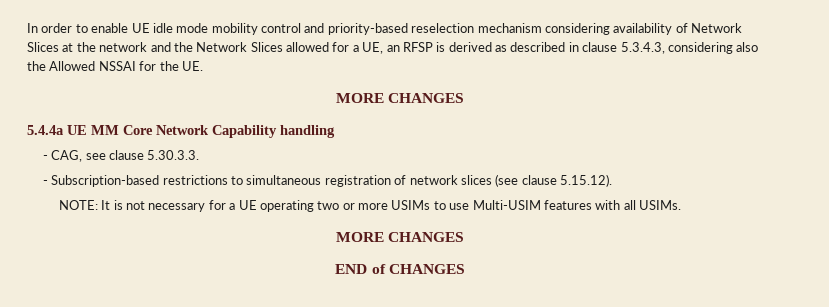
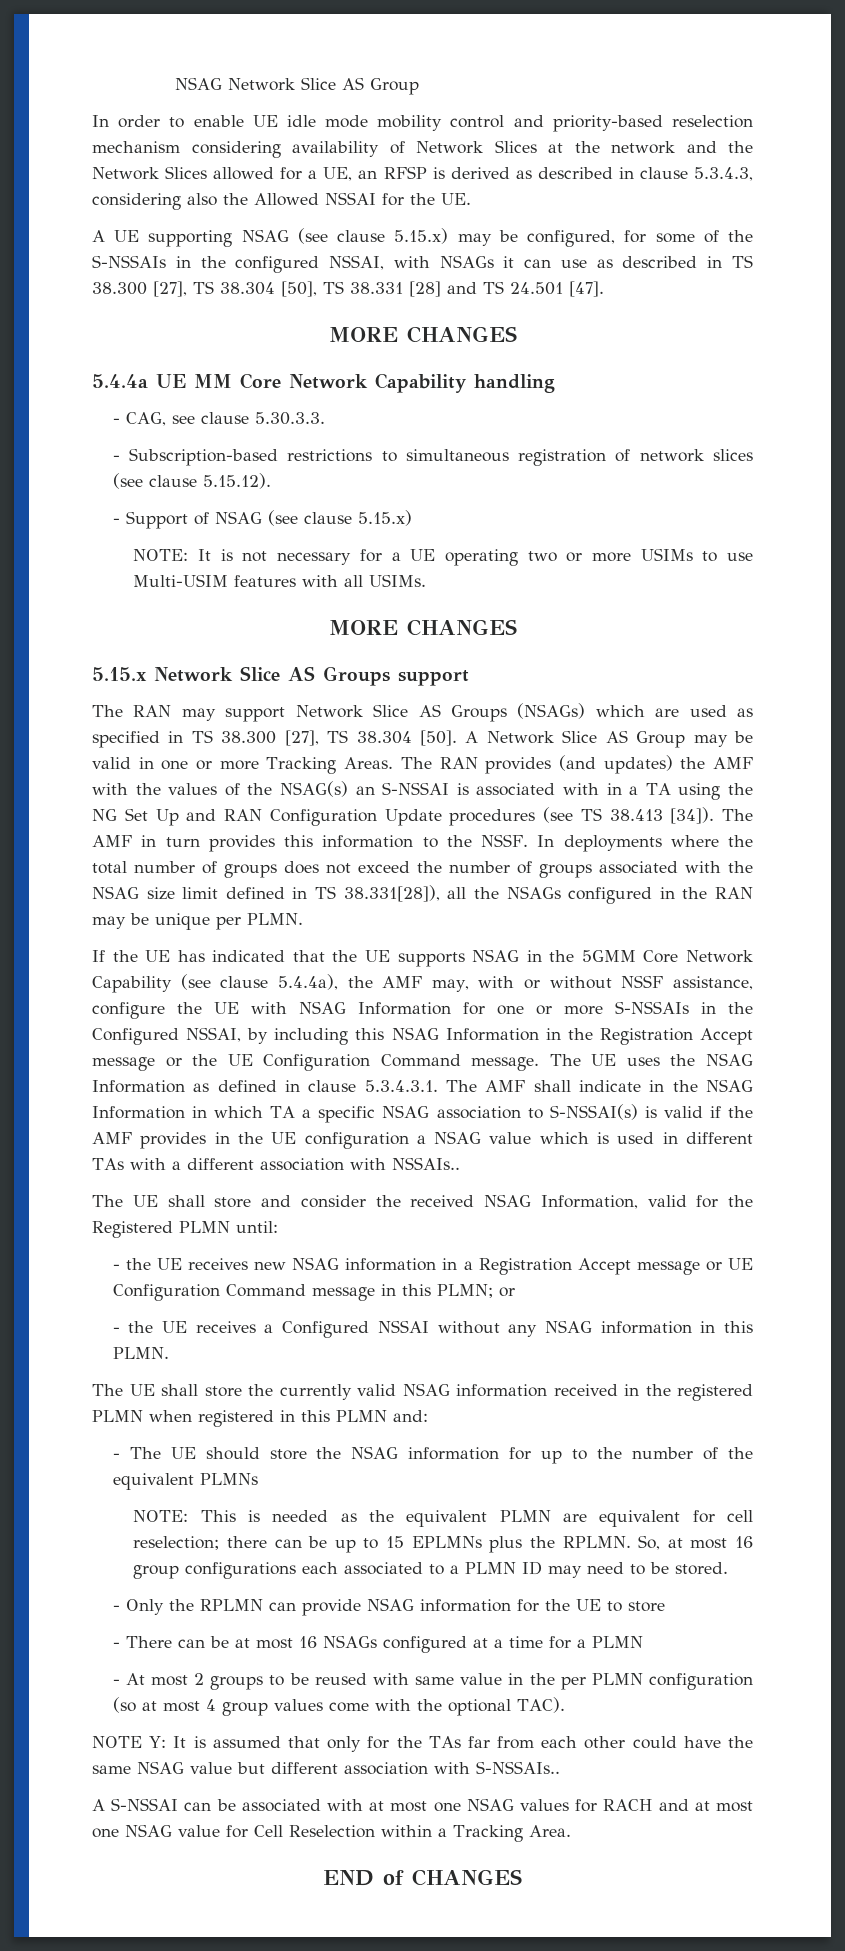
+ NSAG Network Slice AS Group
+ A UE supporting NSAG (see clause 5.15.x) may be configured, for some of the S-NSSAIs in the configured NSSAI, with NSAGs it can use as described in TS 38.300 [27], TS 38.304 [50], TS 38.331 [28] and TS 24.501 [47].
+ - Support of NSAG (see clause 5.15.x)
+ 5.15.x Network Slice AS Groups support
+ The RAN may support Network Slice AS Groups (NSAGs) which are used as specified in TS 38.300 [27], TS 38.304 [50]. A Network Slice AS Group may be valid in one or more Tracking Areas. The RAN provides (and updates) the AMF with the values of the NSAG(s) an S-NSSAI is associated with in a TA using the NG Set Up and RAN Configuration Update procedures (see TS 38.413 [34]). The AMF in turn provides this information to the NSSF. In deployments where the total number of groups does not exceed the number of groups associated with the NSAG size limit defined in TS 38.331[28]), all the NSAGs configured in the RAN may be unique per PLMN.
+ If the UE has indicated that the UE supports NSAG in the 5GMM Core Network Capability (see clause 5.4.4a), the AMF may, with or without NSSF assistance, configure the UE with NSAG Information for one or more S-NSSAIs in the Configured NSSAI, by including this NSAG Information in the Registration Accept message or the UE Configuration Command message. The UE uses the NSAG Information as defined in clause 5.3.4.3.1. The AMF shall indicate in the NSAG Information in which TA a specific NSAG association to S-NSSAI(s) is valid if the AMF provides in the UE configuration a NSAG value which is used in different TAs with a different association with NSSAIs..
+ The UE shall store and consider the received NSAG Information, valid for the Registered PLMN until:
+ - the UE receives new NSAG information in a Registration Accept message or UE Configuration Command message in this PLMN; or
+ - the UE receives a Configured NSSAI without any NSAG information in this PLMN.
+ The UE shall store the currently valid NSAG information received in the registered PLMN when registered in this PLMN and:
+ - The UE should store the NSAG information for up to the number of the equivalent PLMNs
+ NOTE: This is needed as the equivalent PLMN are equivalent for cell reselection; there can be up to 15 EPLMNs plus the RPLMN. So, at most 16 group configurations each associated to a PLMN ID may need to be stored.
+ - Only the RPLMN can provide NSAG information for the UE to store
+ - There can be at most 16 NSAGs configured at a time for a PLMN
+ - At most 2 groups to be reused with same value in the per PLMN configuration (so at most 4 group values come with the optional TAC).
+ NOTE Y: It is assumed that only for the TAs far from each other could have the same NSAG value but different association with S-NSSAIs..
+ A S-NSSAI can be associated with at most one NSAG values for RACH and at most one NSAG value for Cell Reselection within a Tracking Area.

